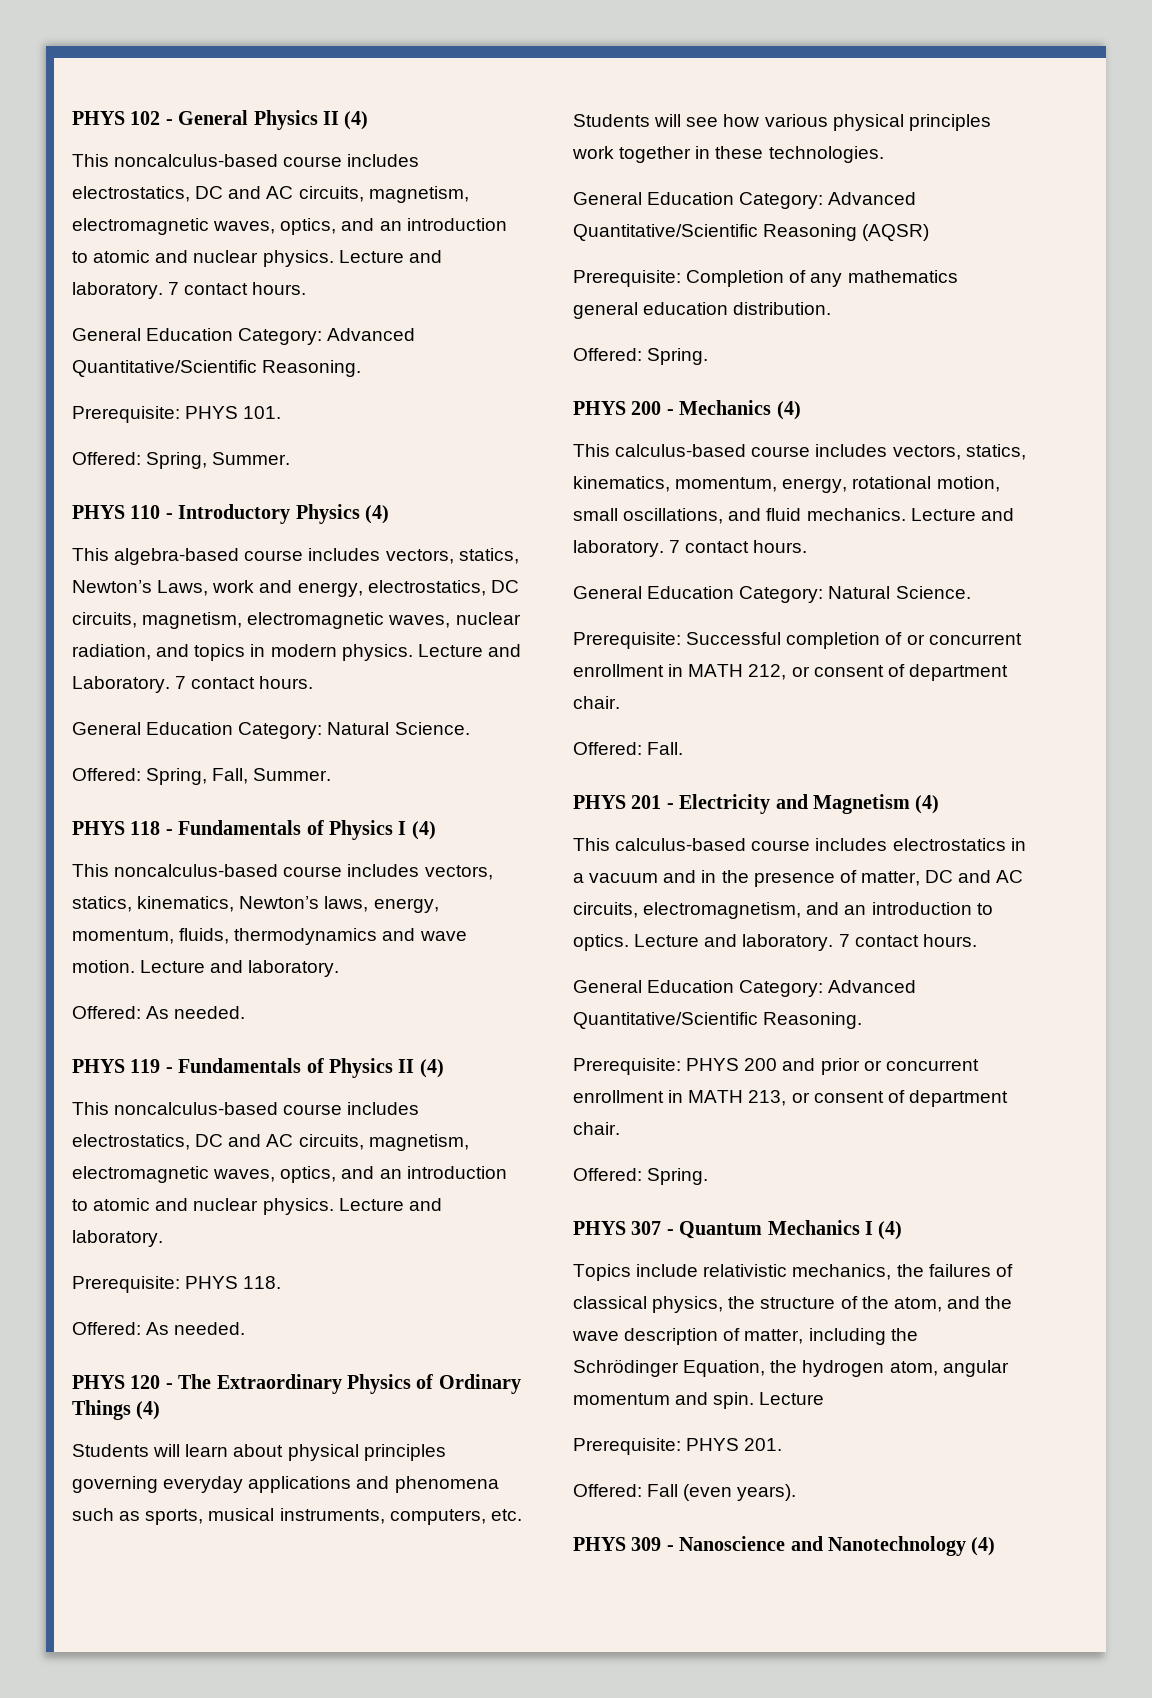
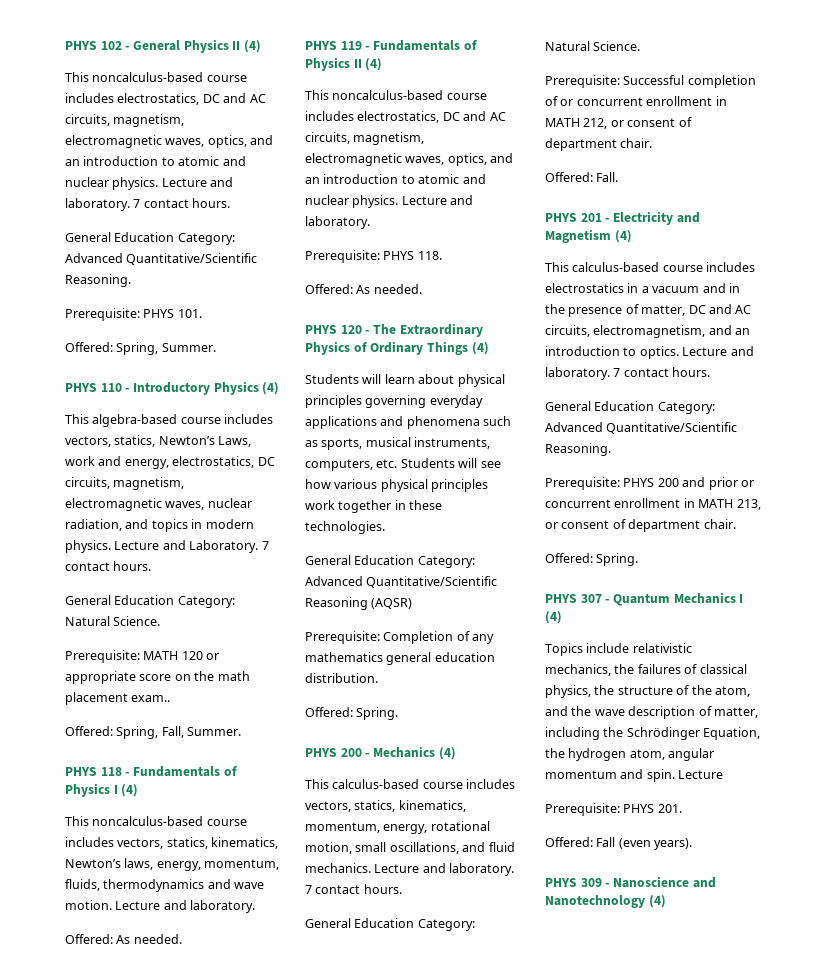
+ Prerequisite: MATH 120 or appropriate score on the math placement exam..

